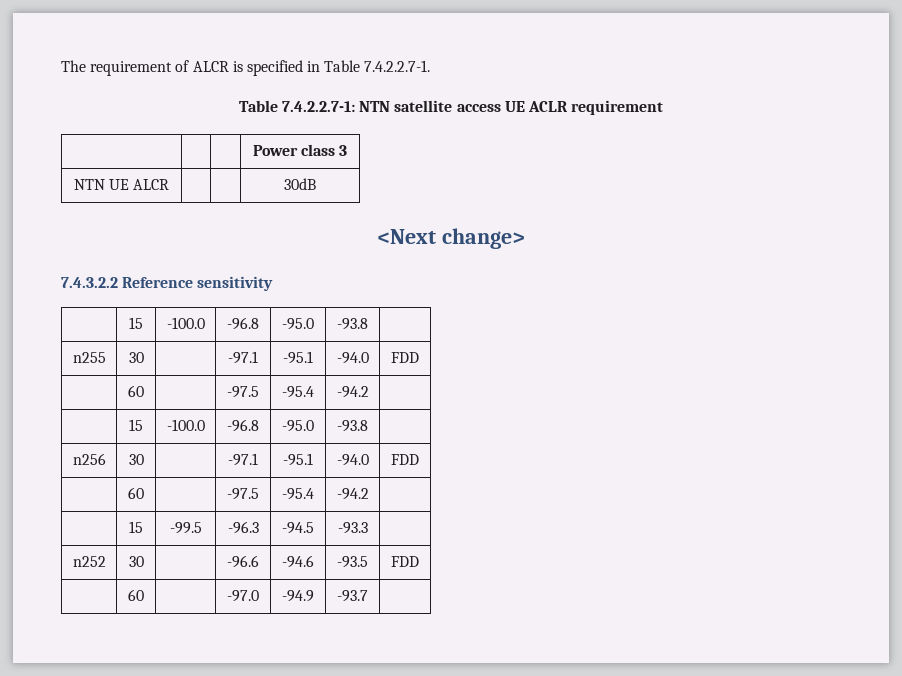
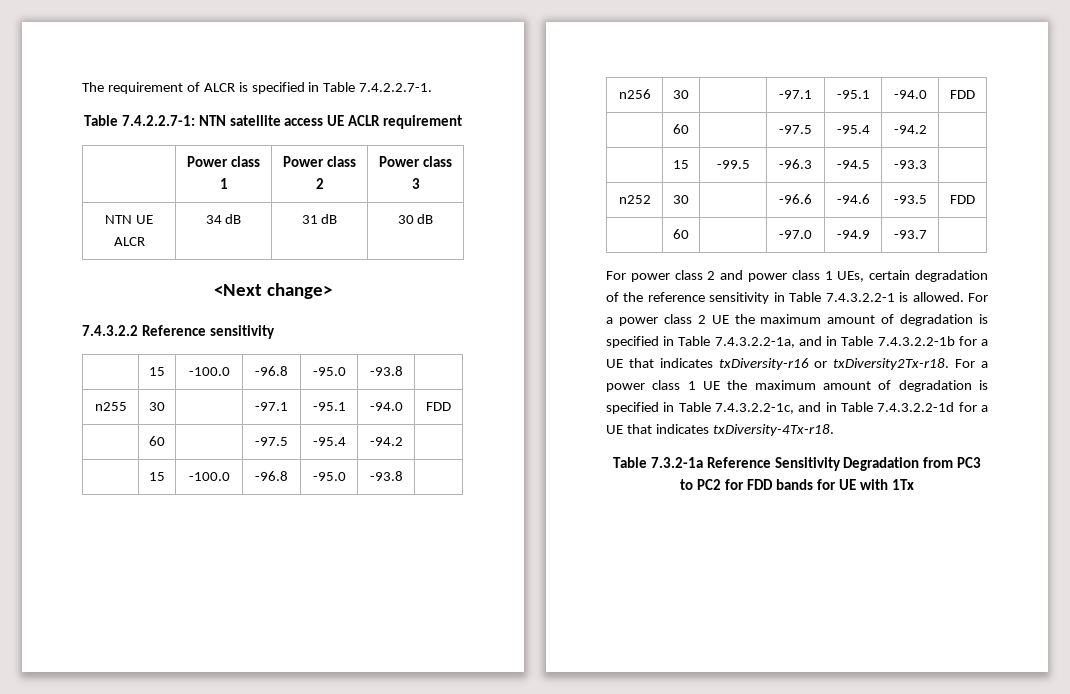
- | | | Power class 3
+ | Power class 1 | Power class 2 | Power class 3
- NTN UE ALCR | | | 30dB
+ NTN UE ALCR | 34 dB | 31 dB | 30 dB
+ For power class 2 and power class 1 UEs, certain degradation of the reference sensitivity in Table 7.4.3.2.2-1 is allowed. For a power class 2 UE the maximum amount of degradation is specified in Table 7.4.3.2.2-1a, and in Table 7.4.3.2.2-1b for a UE that indicates txDiversity-r16 or txDiversity2Tx-r18. For a power class 1 UE the maximum amount of degradation is specified in Table 7.4.3.2.2-1c, and in Table 7.4.3.2.2-1d for a UE that indicates txDiversity-4Tx-r18.
+ Table 7.3.2-1a Reference Sensitivity Degradation from PC3 to PC2 for FDD bands for UE with 1Tx

